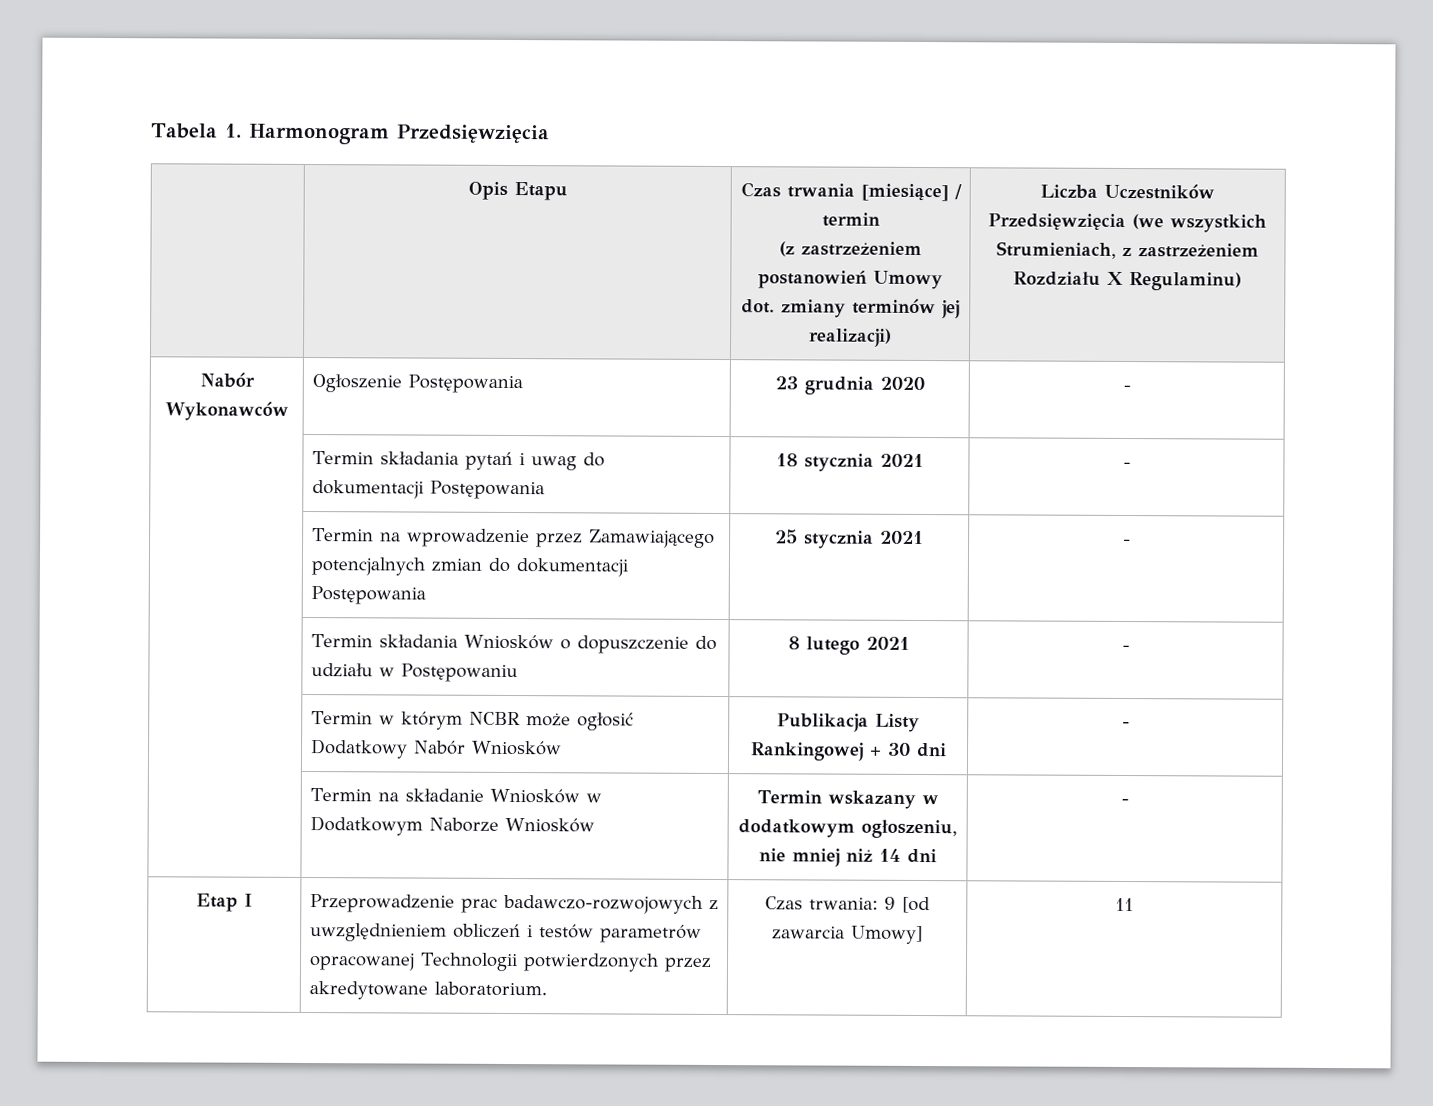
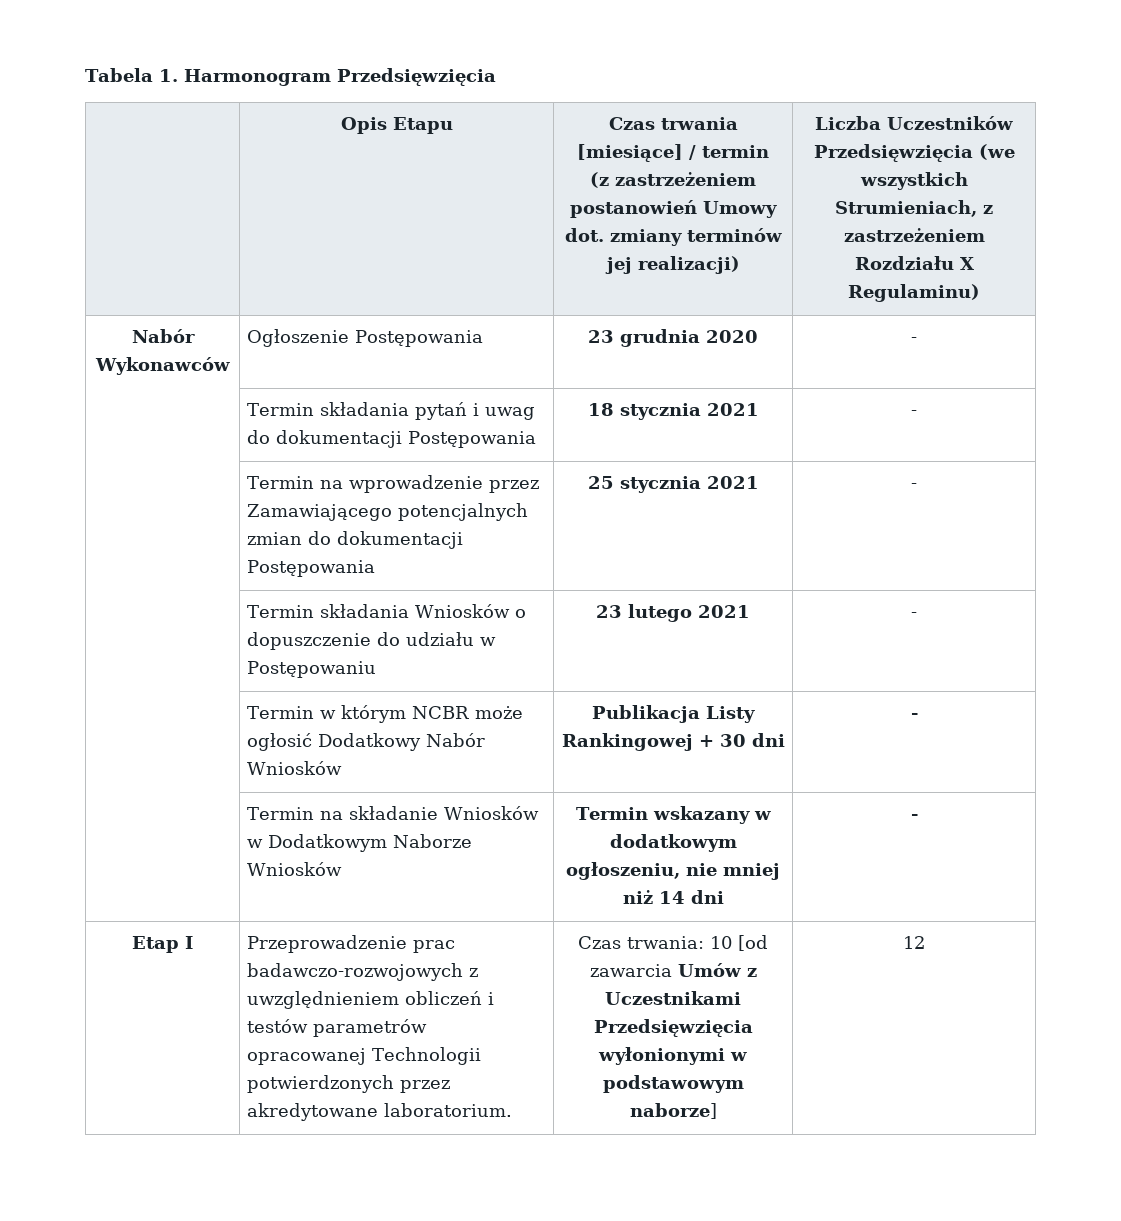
- | Termin składania Wniosków o dopuszczenie do udziału w Postępowaniu | 8 lutego 2021 | -
+ | Termin składania Wniosków o dopuszczenie do udziału w Postępowaniu | 23 lutego 2021 | -
- Etap I | Przeprowadzenie prac badawczo-rozwojowych z uwzględnieniem obliczeń i testów parametrów opracowanej Technologii potwierdzonych przez akredytowane laboratorium. | Czas trwania: 9 [od zawarcia Umowy] | 11
+ Etap I | Przeprowadzenie prac badawczo-rozwojowych z uwzględnieniem obliczeń i testów parametrów opracowanej Technologii potwierdzonych przez akredytowane laboratorium. | Czas trwania: 10 [od zawarcia Umów z Uczestnikami Przedsięwzięcia wyłonionymi w podstawowym naborze] | 12

